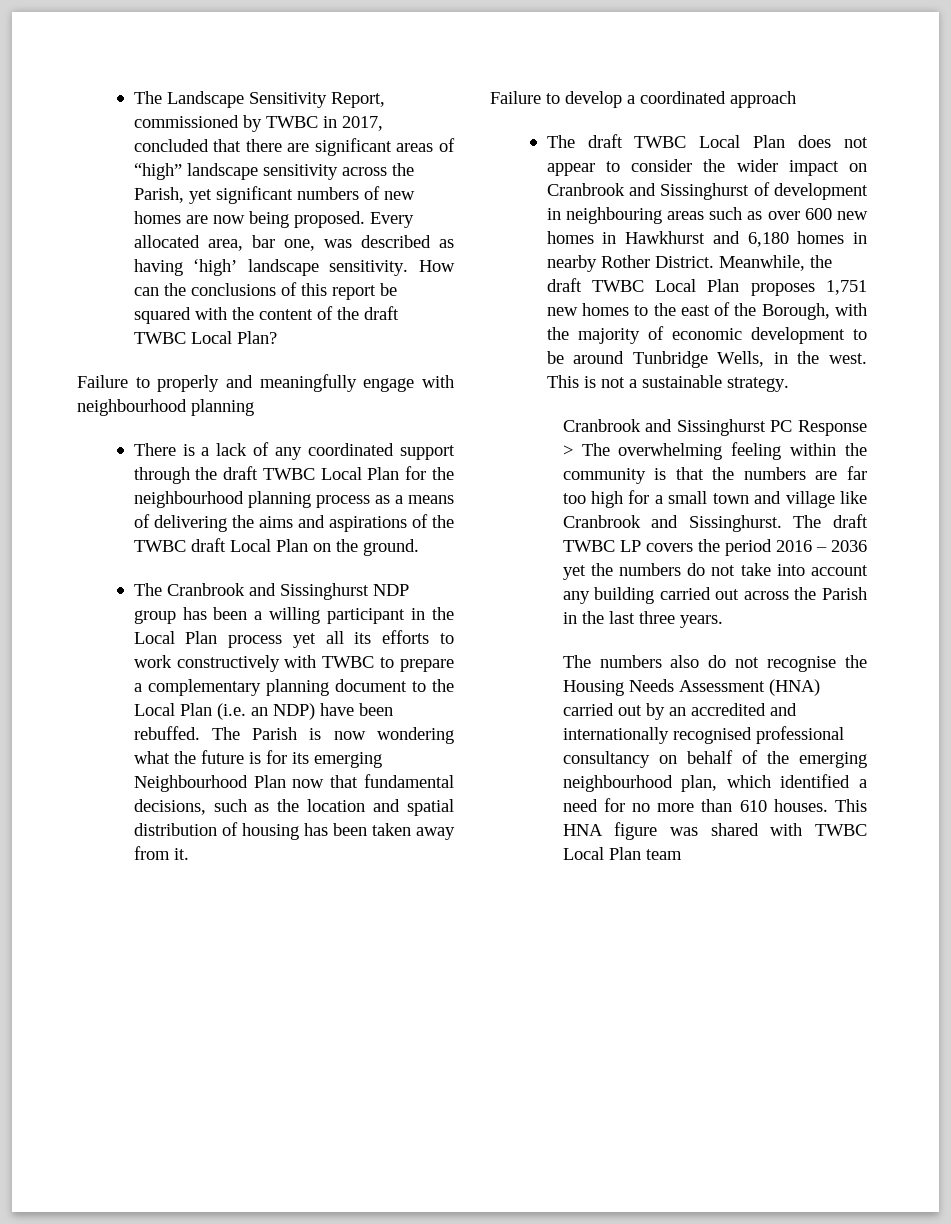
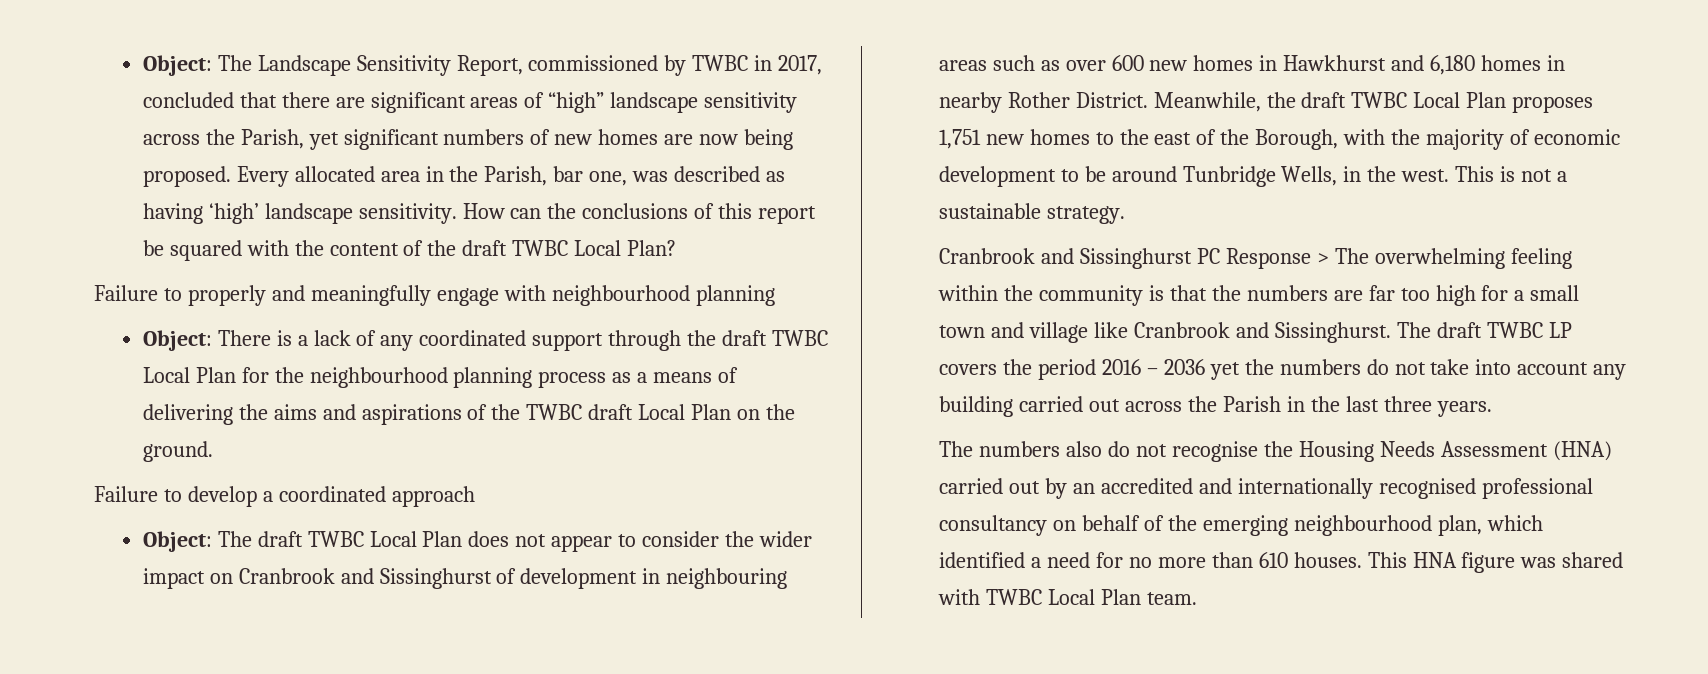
- The Landscape Sensitivity Report, commissioned by TWBC in 2017, concluded that there are significant areas of “high” landscape sensitivity across the Parish, yet significant numbers of new homes are now being proposed.
+ Object: The Landscape Sensitivity Report, commissioned by TWBC in 2017, concluded that there are significant areas of “high” landscape sensitivity across the Parish, yet significant numbers of new homes are now being proposed.
- Every allocated area, bar one, was described as having ‘high’ landscape sensitivity.
+ Every allocated area in the Parish, bar one, was described as having ‘high’ landscape sensitivity.
- There is a lack of any coordinated support through the draft TWBC Local Plan for the neighbourhood planning process as a means of delivering the aims and aspirations of the TWBC draft Local Plan on the ground.
+ Object: There is a lack of any coordinated support through the draft TWBC Local Plan for the neighbourhood planning process as a means of delivering the aims and aspirations of the TWBC draft Local Plan on the ground.
- The Cranbrook and Sissinghurst NDP group has been a willing participant in the Local Plan process yet all its efforts to work constructively with TWBC to prepare a complementary planning document to the Local Plan (i.e. an NDP) have been rebuffed. The Parish is now wondering what the future is for its emerging Neighbourhood Plan now that fundamental decisions, such as the location and spatial distribution of housing has been taken away from it.
- The draft TWBC Local Plan does not appear to consider the wider impact on Cranbrook and Sissinghurst of development in neighbouring areas such as over 600 new homes in Hawkhurst and 6,180 homes in nearby Rother District.
+ Object: The draft TWBC Local Plan does not appear to consider the wider impact on Cranbrook and Sissinghurst of development in neighbouring areas such as over 600 new homes in Hawkhurst and 6,180 homes in nearby Rother District.
- This HNA figure was shared with TWBC Local Plan team
+ This HNA figure was shared with TWBC Local Plan team.

